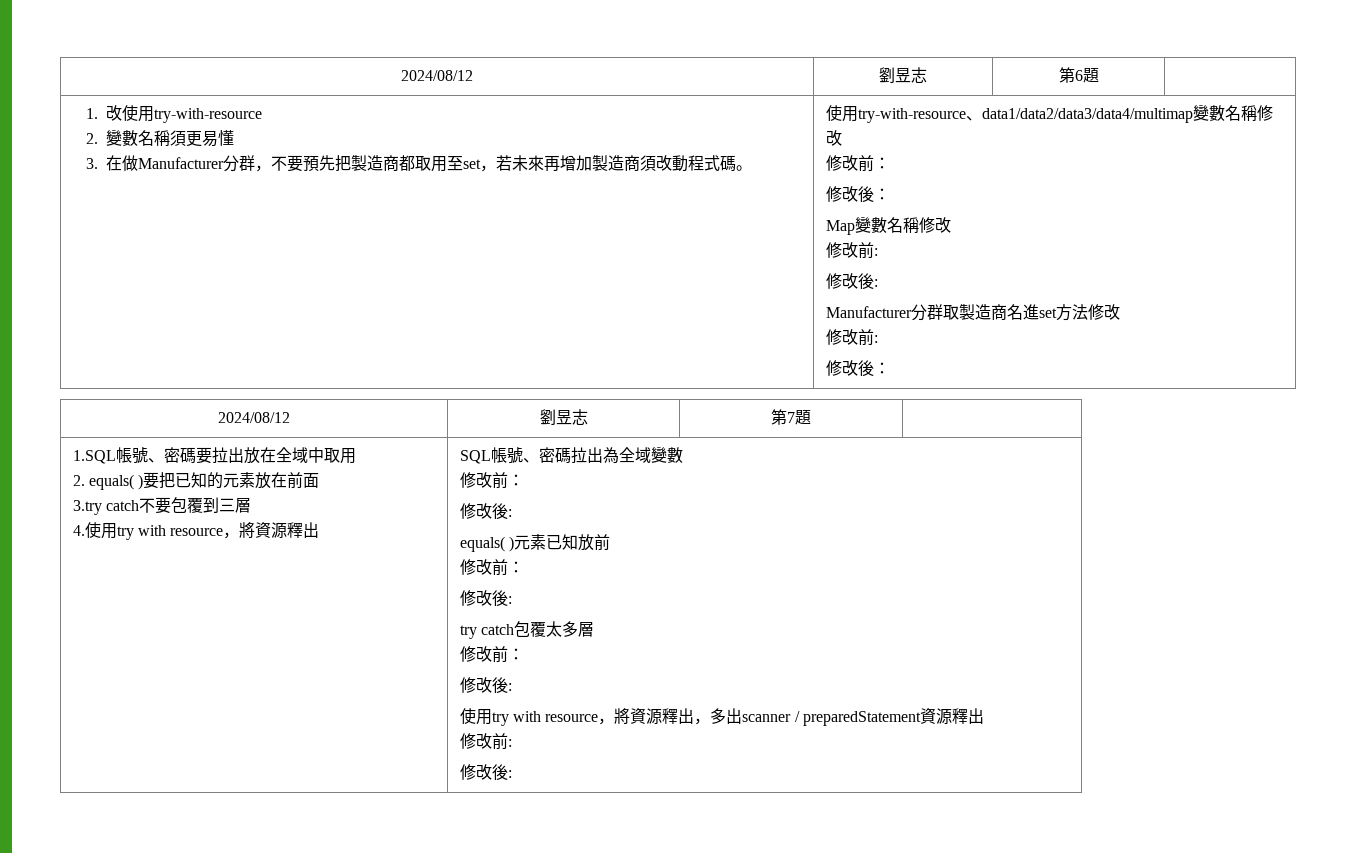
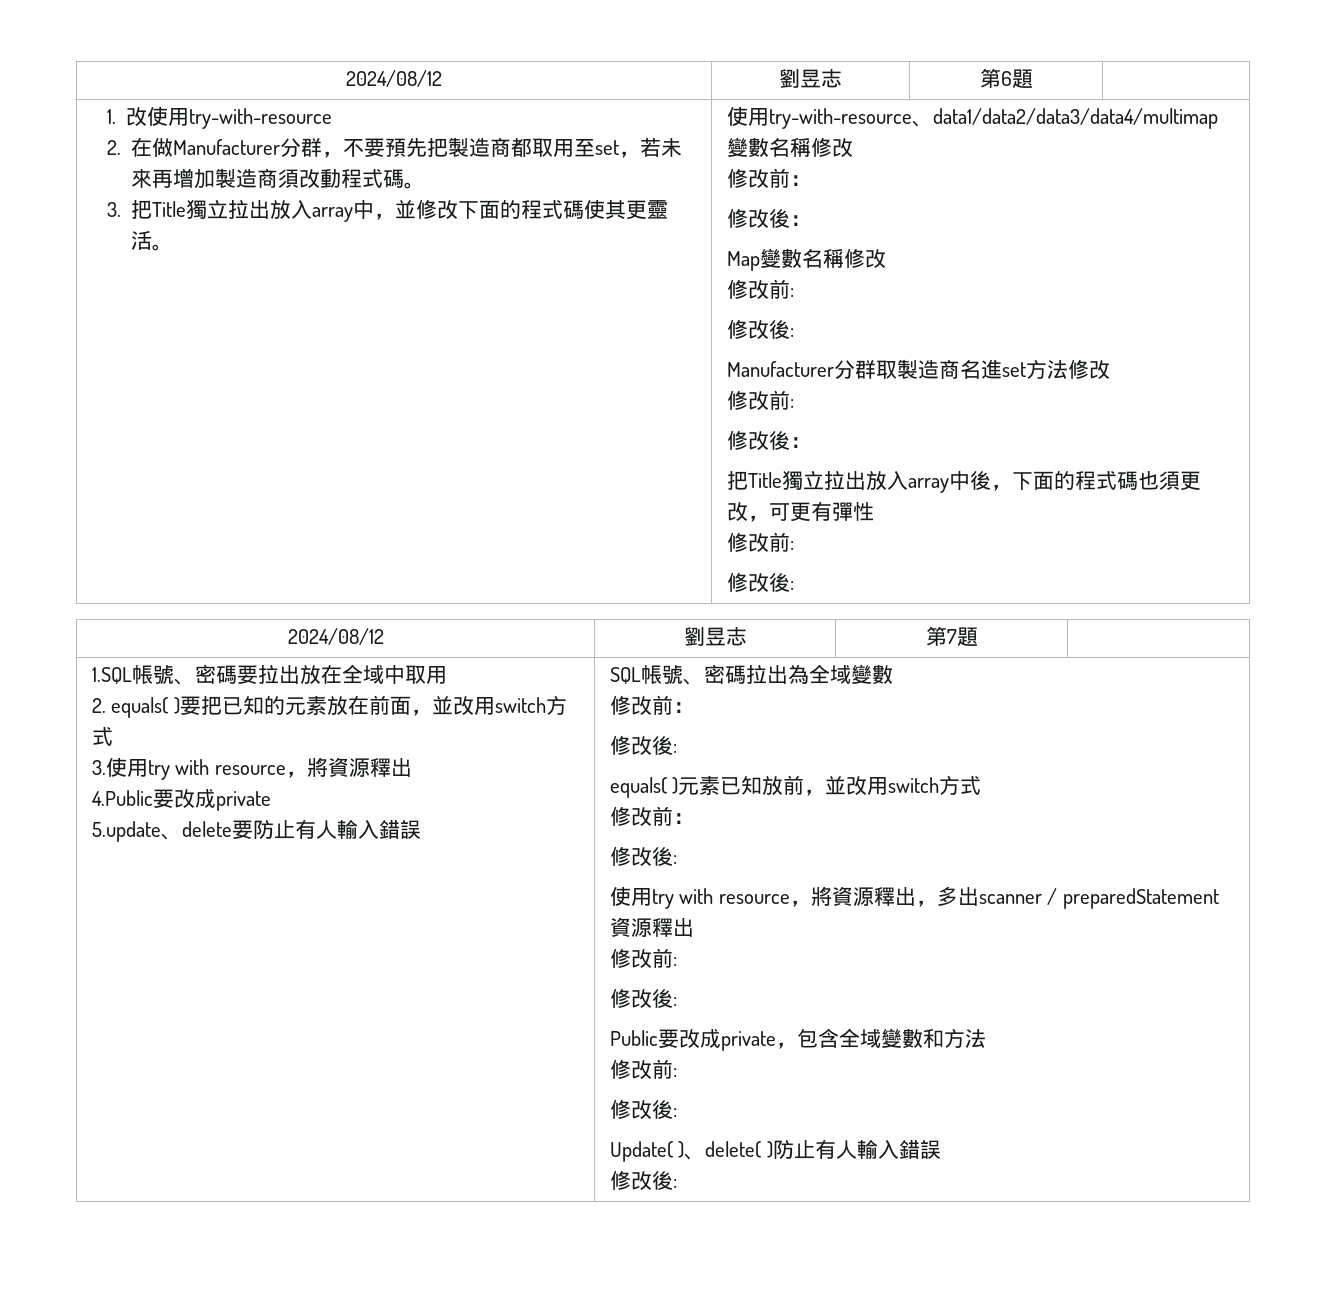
- 2.變數名稱須更易懂
- 3.在做Manufacturer分群，不要預先把製造商都取用至set，若未來再增加製造商須改動程式碼。
+ 2.在做Manufacturer分群，不要預先把製造商都取用至set，若未來再增加製造商須改動程式碼。
+ 3.把Title獨立拉出放入array中，並修改下面的程式碼使其更靈活。
+ 把Title獨立拉出放入array中後，下面的程式碼也須更改，可更有彈性
+ 修改前:
+ 修改後:
- 2. equals( )要把已知的元素放在前面
- 3.try catch不要包覆到三層
- 4.使用try with resource，將資源釋出
+ 2. equals( )要把已知的元素放在前面，並改用switch方式
+ 3.使用try with resource，將資源釋出
+ 4.Public要改成private
+ 5.update、delete要防止有人輸入錯誤
- equals( )元素已知放前
- 修改前：
- 修改後:
- try catch包覆太多層
+ equals( )元素已知放前，並改用switch方式
+ Public要改成private，包含全域變數和方法
+ 修改前:
+ 修改後:
+ Update( )、delete( )防止有人輸入錯誤
+ 修改後:

